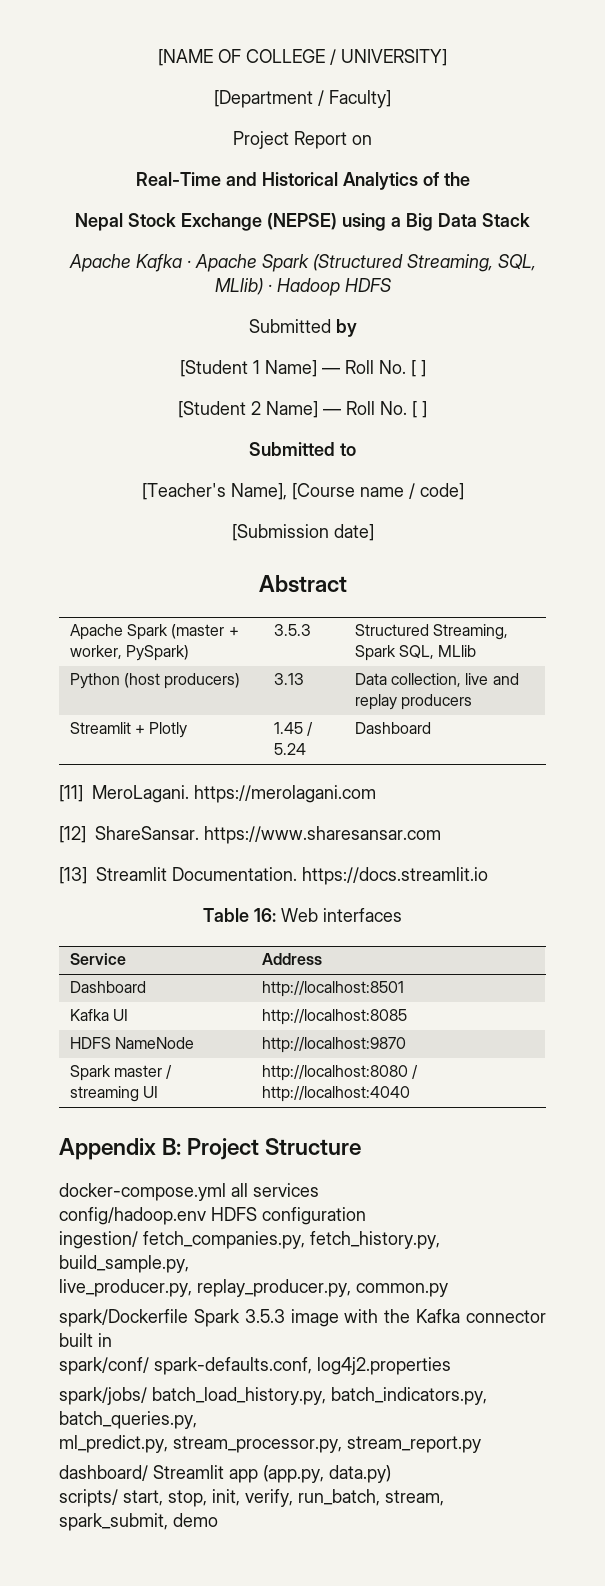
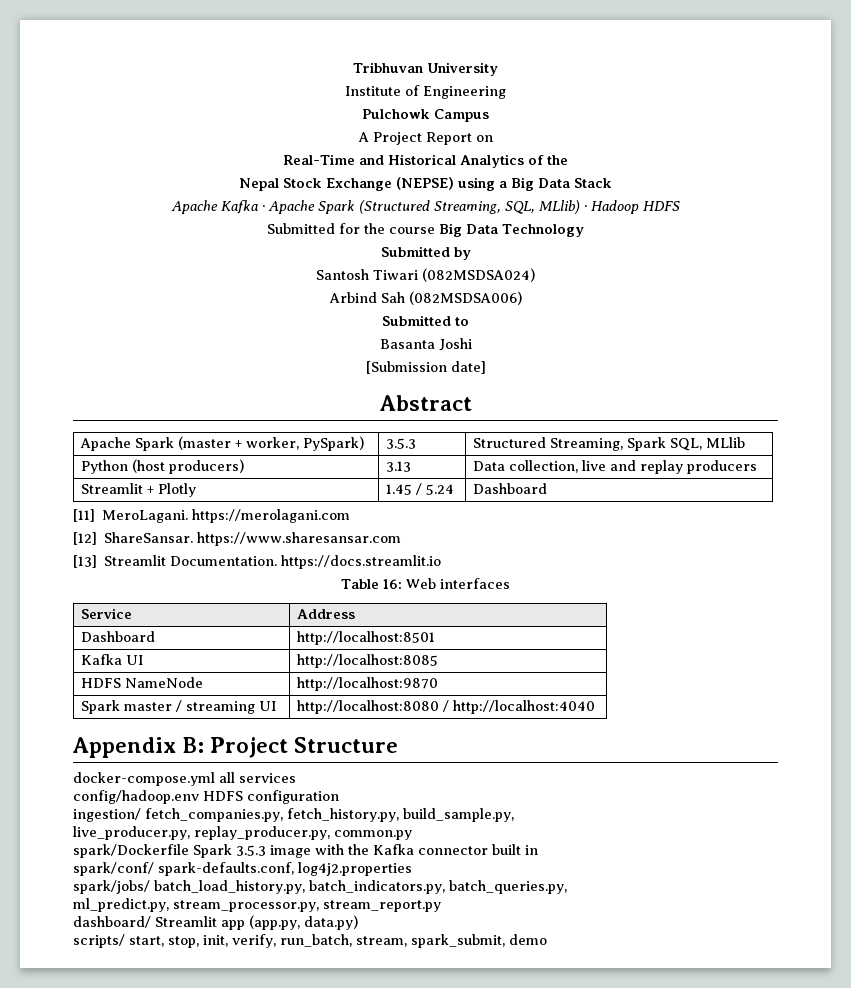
- [NAME OF COLLEGE / UNIVERSITY]
- [Department / Faculty]
- Project Report on
+ Tribhuvan University
+ Institute of Engineering
+ Pulchowk Campus
+ A Project Report on
+ Submitted for the course Big Data Technology
  Submitted by
- [Student 1 Name] — Roll No. [ ]
- [Student 2 Name] — Roll No. [ ]
+ Santosh Tiwari (082MSDSA024)
+ Arbind Sah (082MSDSA006)
  Submitted to
- [Teacher's Name], [Course name / code]
+ Basanta Joshi

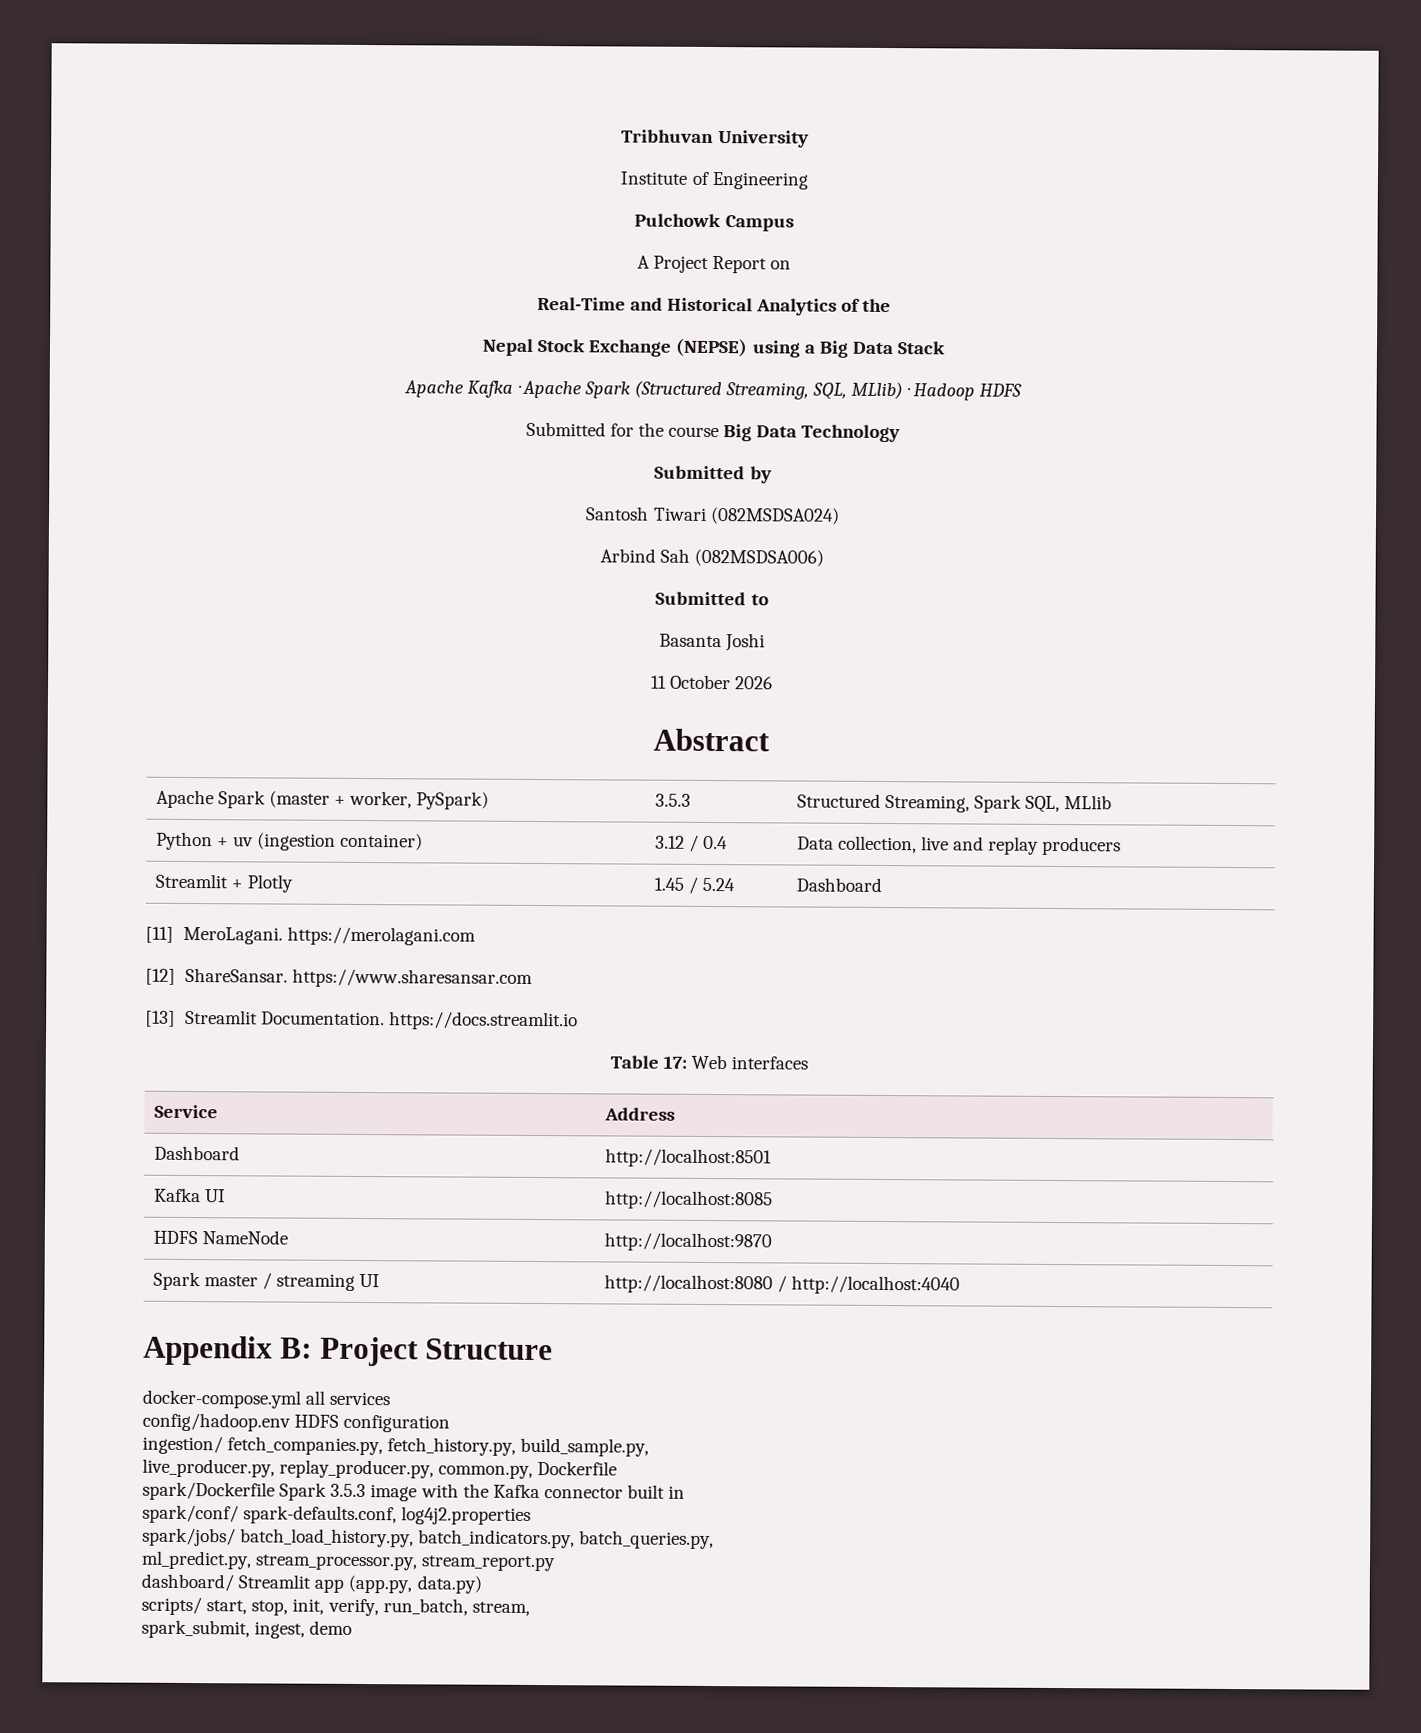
- [Submission date]
+ 11 October 2026
- Python (host producers) | 3.13 | Data collection, live and replay producers
+ Python + uv (ingestion container) | 3.12 / 0.4 | Data collection, live and replay producers
- Table 16: Web interfaces
+ Table 17: Web interfaces
- live_producer.py, replay_producer.py, common.py
+ live_producer.py, replay_producer.py, common.py, Dockerfile
- scripts/ start, stop, init, verify, run_batch, stream, spark_submit, demo
+ scripts/ start, stop, init, verify, run_batch, stream,
+ spark_submit, ingest, demo

